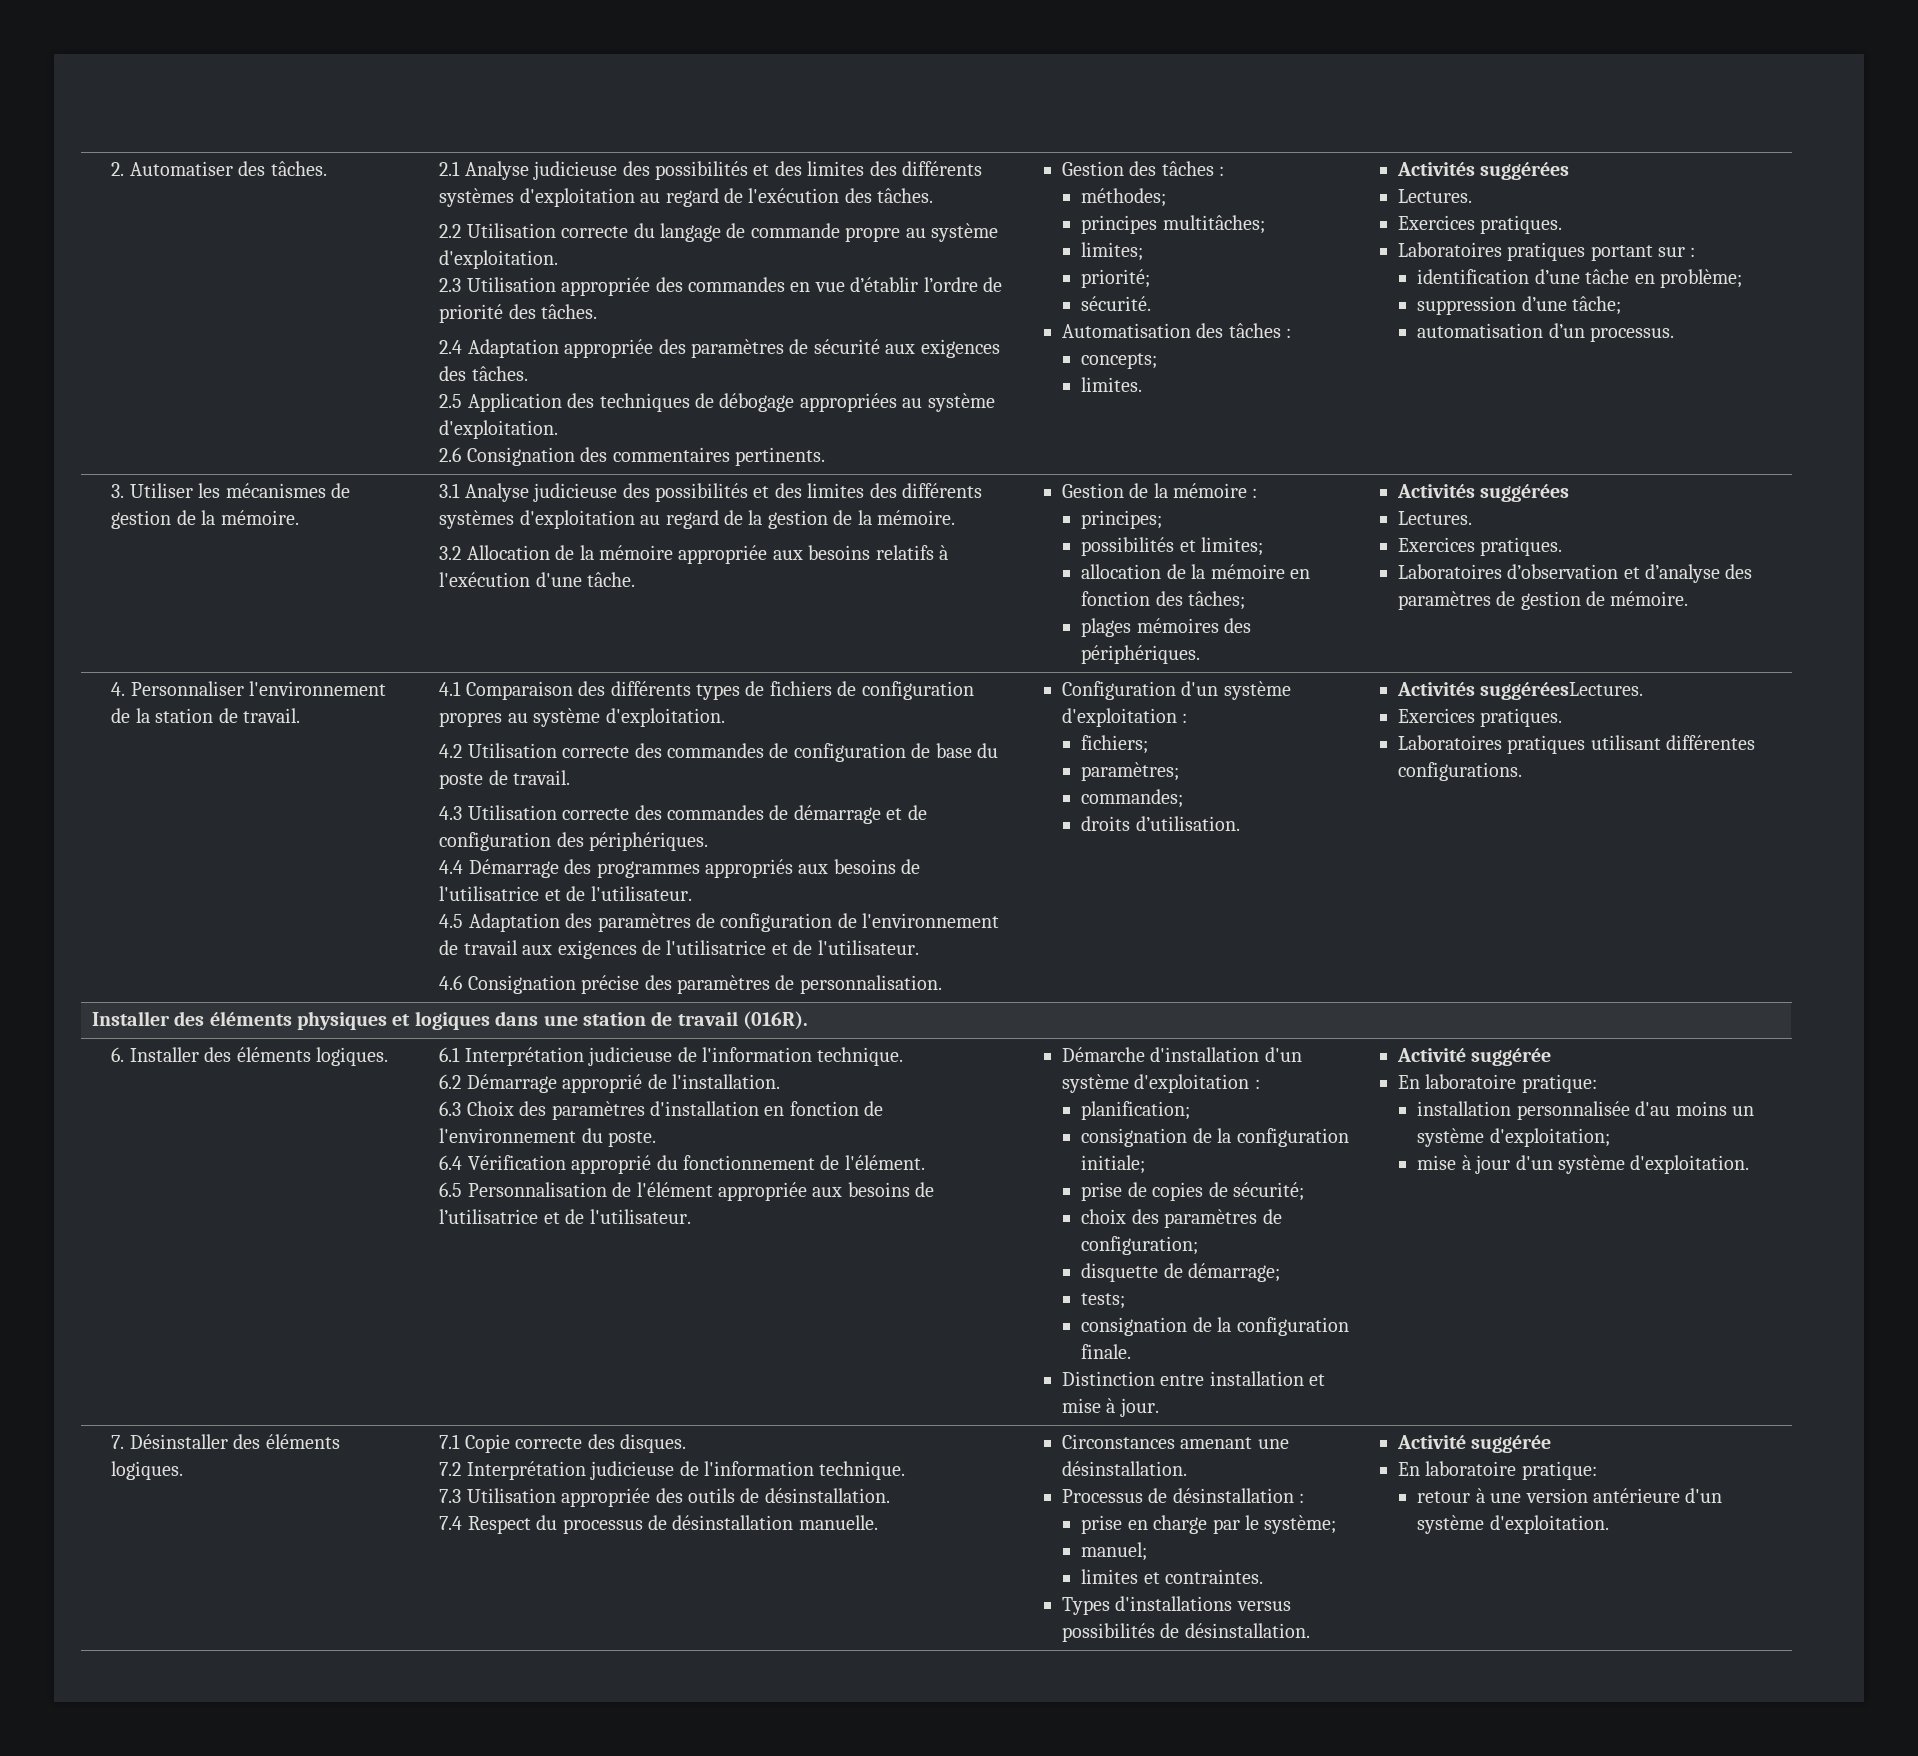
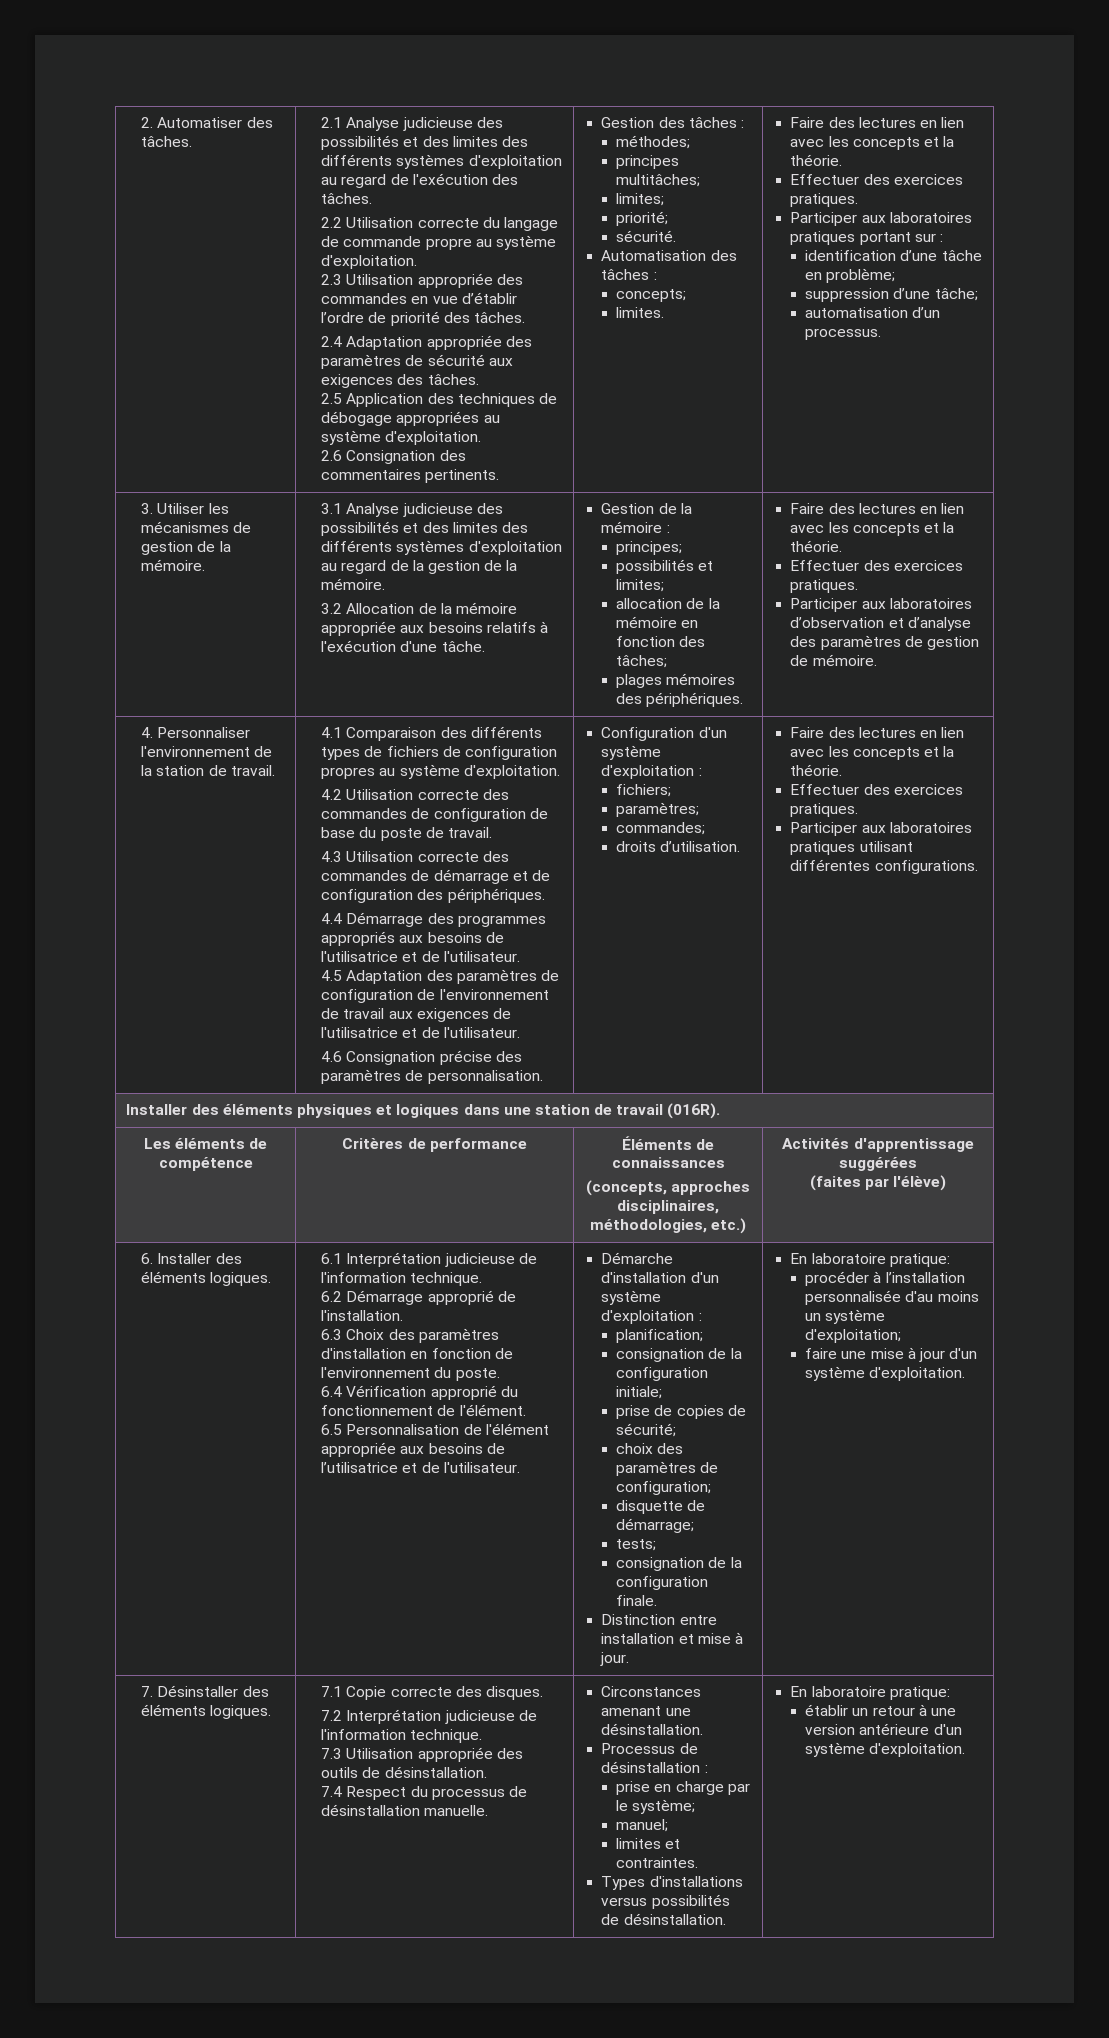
- limites. | Activités suggérées
- Lectures.
- Exercices pratiques.
- Laboratoires pratiques portant sur :
+ limites. | Faire des lectures en lien avec les concepts et la théorie.
+ Effectuer des exercices pratiques.
+ Participer aux laboratoires pratiques portant sur :
- plages mémoires des périphériques. | Activités suggérées
- Lectures.
- Exercices pratiques.
- Laboratoires d’observation et d’analyse des paramètres de gestion de mémoire.
+ plages mémoires des périphériques. | Faire des lectures en lien avec les concepts et la théorie.
+ Effectuer des exercices pratiques.
+ Participer aux laboratoires d’observation et d’analyse des paramètres de gestion de mémoire.
- droits d’utilisation. | Activités suggéréesLectures.
- Exercices pratiques.
- Laboratoires pratiques utilisant différentes configurations.
+ droits d’utilisation. | Faire des lectures en lien avec les concepts et la théorie.
+ Effectuer des exercices pratiques.
+ Participer aux laboratoires pratiques utilisant différentes configurations.
+ Les éléments de compétence | Critères de performance | Éléments de connaissances
+ (concepts, approches disciplinaires, méthodologies, etc.) | Activités d'apprentissage suggérées
+ (faites par l'élève)
- Distinction entre installation et mise à jour. | Activité suggérée
- En laboratoire pratique:
- installation personnalisée d'au moins un système d'exploitation;
+ Distinction entre installation et mise à jour. | En laboratoire pratique:
+ procéder à l’installation personnalisée d'au moins un système d'exploitation;
- mise à jour d'un système d'exploitation.
+ faire une mise à jour d'un système d'exploitation.
- Types d'installations versus possibilités de désinstallation. | Activité suggérée
- En laboratoire pratique:
- retour à une version antérieure d'un système d'exploitation.
+ Types d'installations versus possibilités de désinstallation. | En laboratoire pratique:
+ établir un retour à une version antérieure d'un système d'exploitation.

